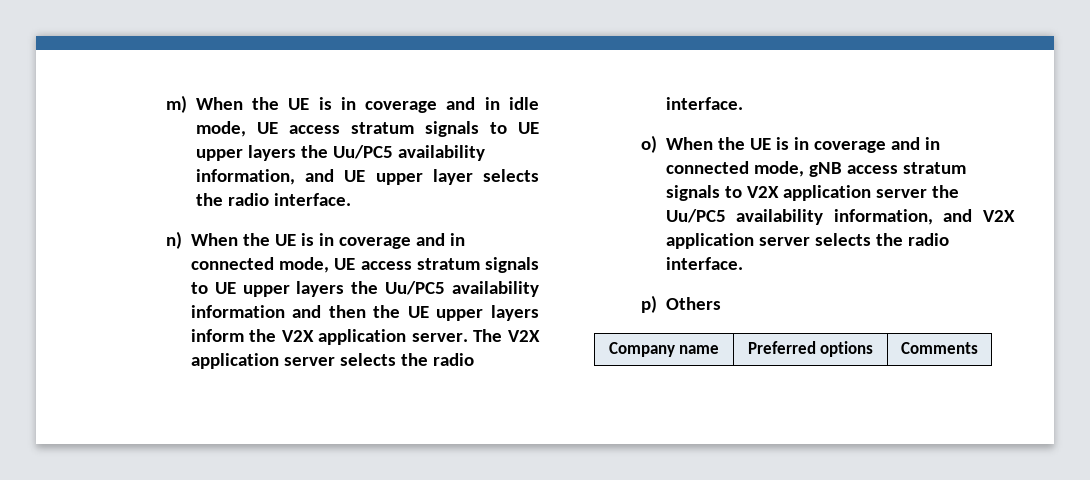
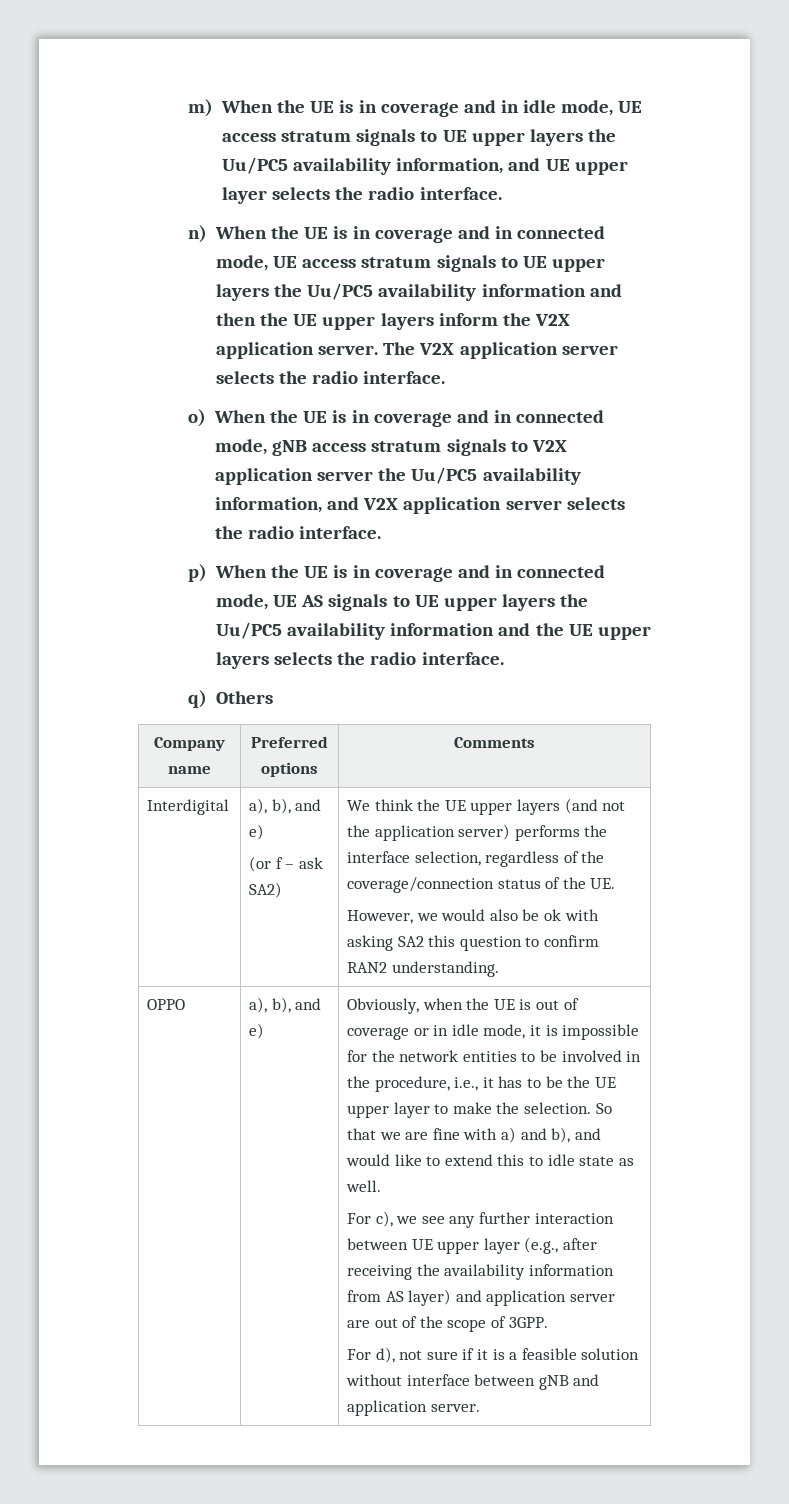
- p) Others
+ p) When the UE is in coverage and in connected mode, UE AS signals to UE upper layers the Uu/PC5 availability information and the UE upper layers selects the radio interface.
+ q) Others
+ Interdigital | a), b), and e)
+ (or f – ask SA2) | We think the UE upper layers (and not the application server) performs the interface selection, regardless of the coverage/connection status of the UE.
+ However, we would also be ok with asking SA2 this question to confirm RAN2 understanding.
+ OPPO | a), b), and e) | Obviously, when the UE is out of coverage or in idle mode, it is impossible for the network entities to be involved in the procedure, i.e., it has to be the UE upper layer to make the selection. So that we are fine with a) and b), and would like to extend this to idle state as well.
+ For c), we see any further interaction between UE upper layer (e.g., after receiving the availability information from AS layer) and application server are out of the scope of 3GPP.
+ For d), not sure if it is a feasible solution without interface between gNB and application server.

